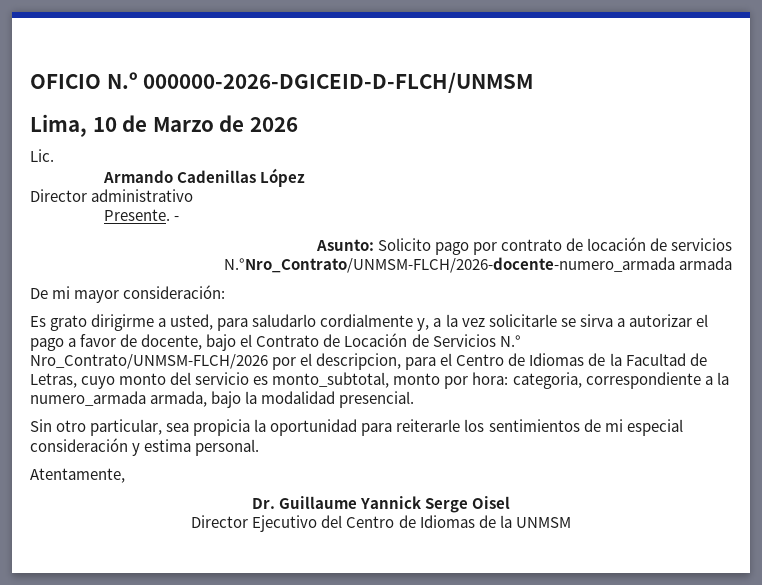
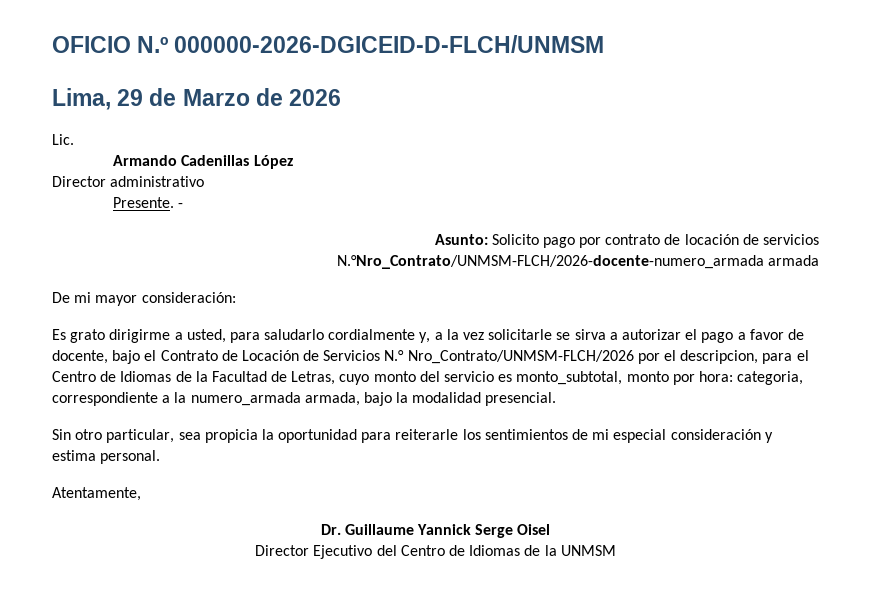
- Lima, 10 de Marzo de 2026
+ Lima, 29 de Marzo de 2026

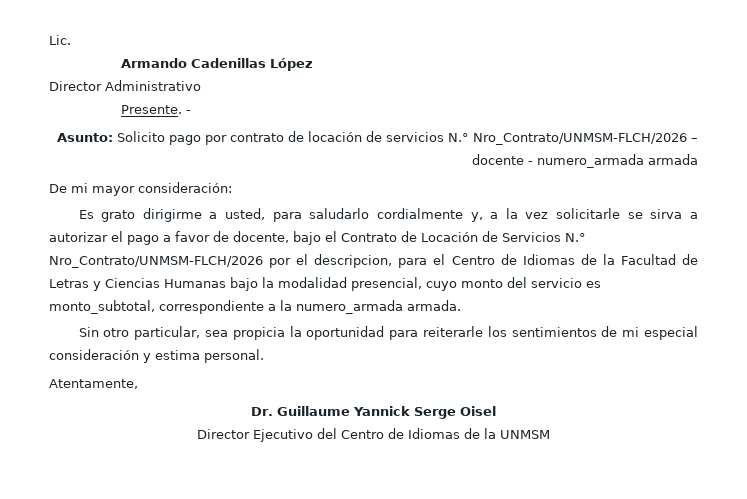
- OFICIO N.º 000000-2026-DGICEID-D-FLCH/UNMSM
- Lima, 29 de Marzo de 2026
- Director administrativo
+ Director Administrativo
- Asunto: Solicito pago por contrato de locación de servicios N.°Nro_Contrato/UNMSM-FLCH/2026-docente-numero_armada armada
+ Asunto: Solicito pago por contrato de locación de servicios N.° Nro_Contrato/UNMSM-FLCH/2026 – docente - numero_armada armada
- Es grato dirigirme a usted, para saludarlo cordialmente y, a la vez solicitarle se sirva a autorizar el pago a favor de docente, bajo el Contrato de Locación de Servicios N.° Nro_Contrato/UNMSM-FLCH/2026 por el descripcion, para el Centro de Idiomas de la Facultad de Letras, cuyo monto del servicio es monto_subtotal, monto por hora: categoria, correspondiente a la numero_armada armada, bajo la modalidad presencial.
+ Es grato dirigirme a usted, para saludarlo cordialmente y, a la vez solicitarle se sirva a autorizar el pago a favor de docente, bajo el Contrato de Locación de Servicios N.° Nro_Contrato/UNMSM-FLCH/2026 por el descripcion, para el Centro de Idiomas de la Facultad de Letras y Ciencias Humanas bajo la modalidad presencial, cuyo monto del servicio es monto_subtotal, correspondiente a la numero_armada armada.

